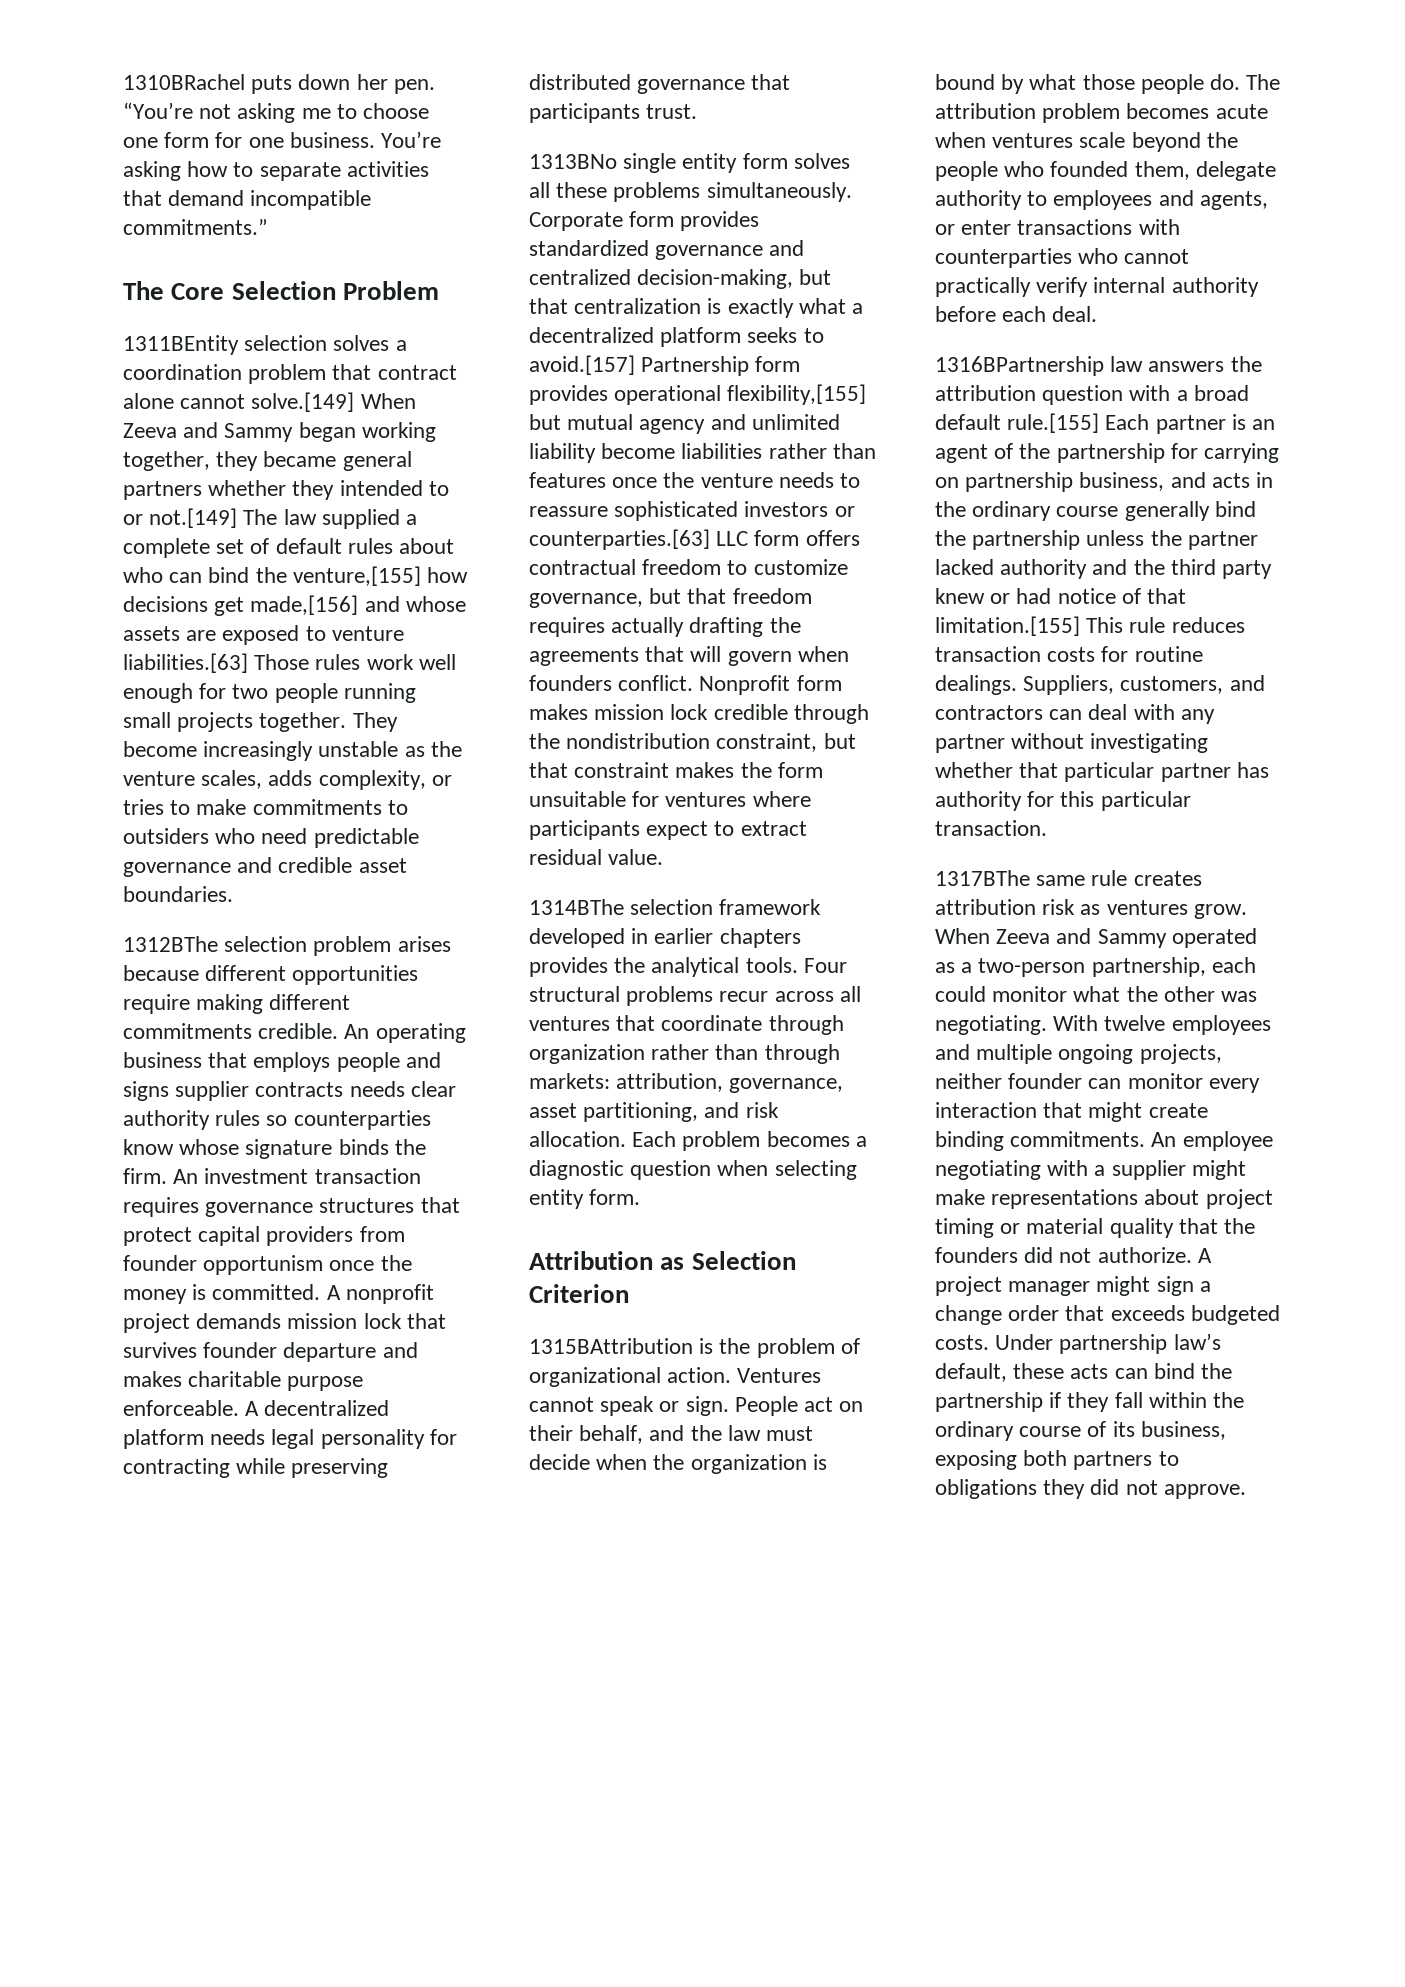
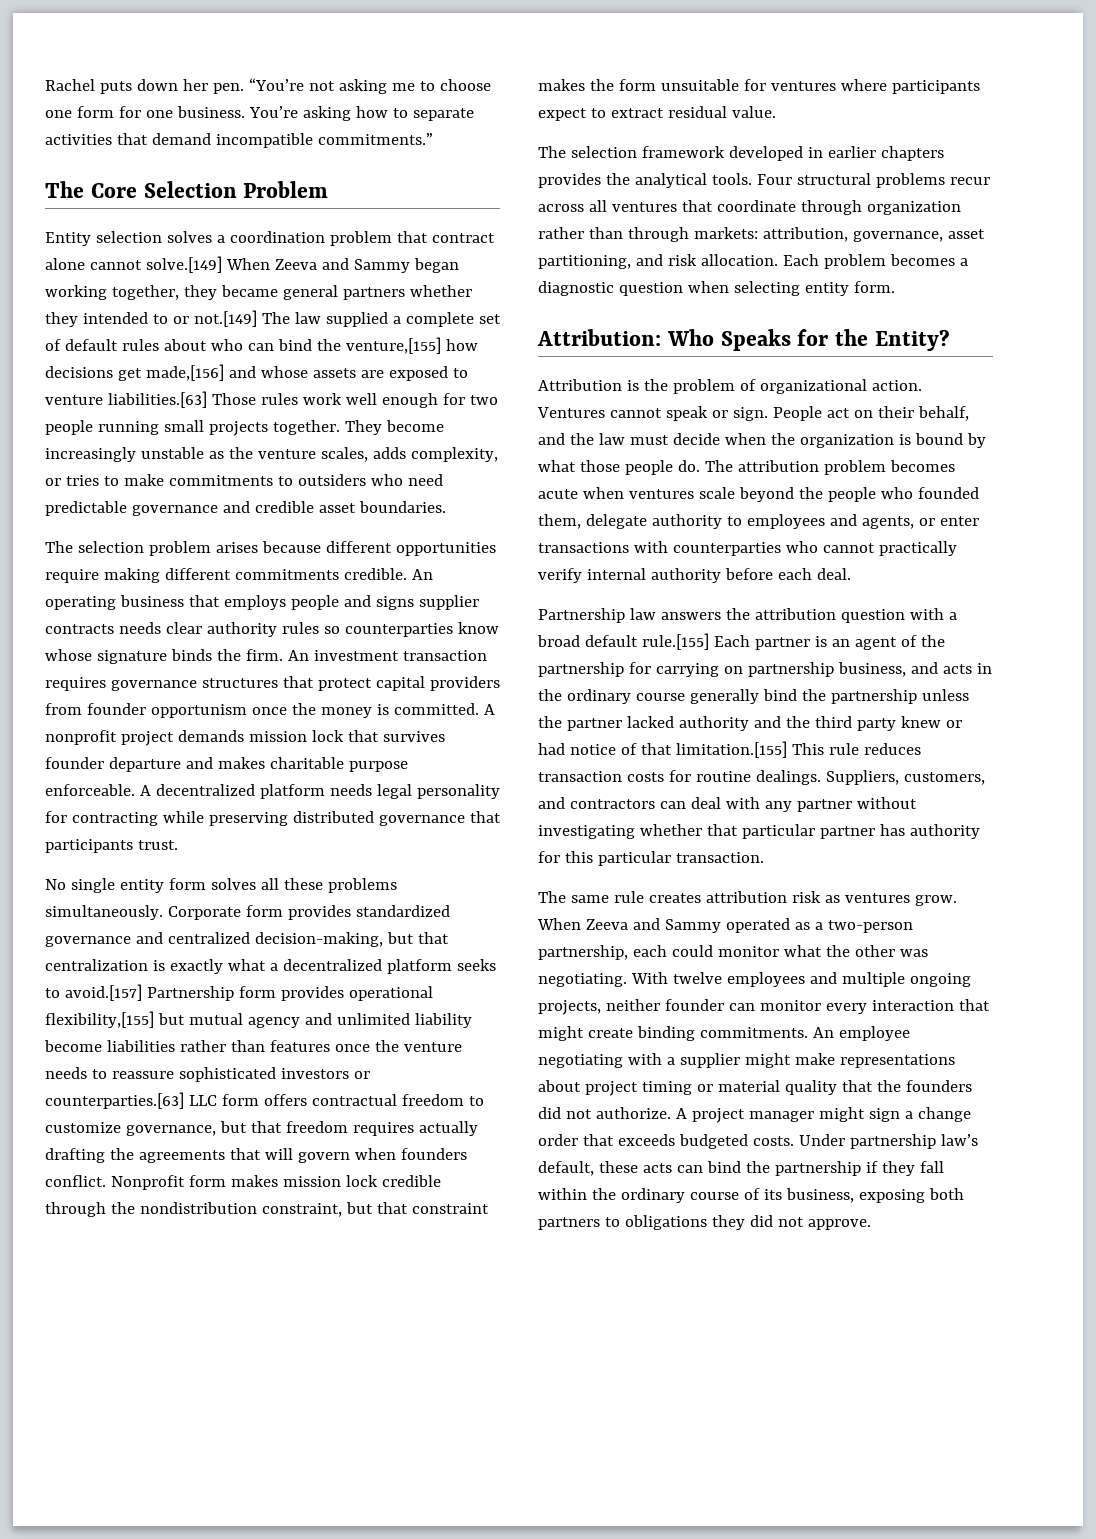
- 1310BRachel puts down her pen.
+ Rachel puts down her pen.
- 1311BEntity selection solves a coordination problem that contract alone cannot solve.[149] When Zeeva and Sammy began working together, they became general partners whether they intended to or not.[149] The law supplied a complete set of default rules about who can bind the venture,[155] how decisions get made,[156] and whose assets are exposed to venture liabilities.[63] Those rules work well enough for two people running small projects together.
+ Entity selection solves a coordination problem that contract alone cannot solve.[149] When Zeeva and Sammy began working together, they became general partners whether they intended to or not.[149] The law supplied a complete set of default rules about who can bind the venture,[155] how decisions get made,[156] and whose assets are exposed to venture liabilities.[63] Those rules work well enough for two people running small projects together.
- 1312BThe selection problem arises because different opportunities require making different commitments credible.
+ The selection problem arises because different opportunities require making different commitments credible.
- 1313BNo single entity form solves all these problems simultaneously.
+ No single entity form solves all these problems simultaneously.
- 1314BThe selection framework developed in earlier chapters provides the analytical tools.
+ The selection framework developed in earlier chapters provides the analytical tools.
- Attribution as Selection Criterion
- 1315BAttribution is the problem of organizational action.
+ Attribution: Who Speaks for the Entity?
+ Attribution is the problem of organizational action.
- 1316BPartnership law answers the attribution question with a broad default rule.[155] Each partner is an agent of the partnership for carrying on partnership business, and acts in the ordinary course generally bind the partnership unless the partner lacked authority and the third party knew or had notice of that limitation.[155] This rule reduces transaction costs for routine dealings.
+ Partnership law answers the attribution question with a broad default rule.[155] Each partner is an agent of the partnership for carrying on partnership business, and acts in the ordinary course generally bind the partnership unless the partner lacked authority and the third party knew or had notice of that limitation.[155] This rule reduces transaction costs for routine dealings.
- 1317BThe same rule creates attribution risk as ventures grow.
+ The same rule creates attribution risk as ventures grow.

